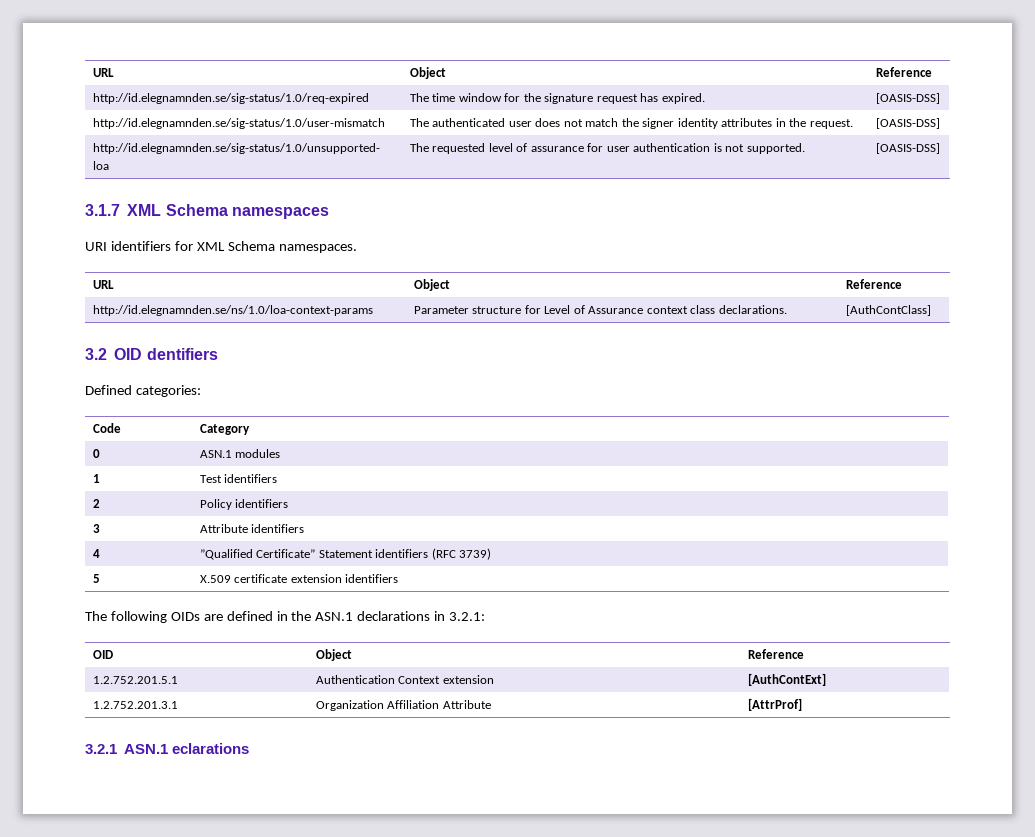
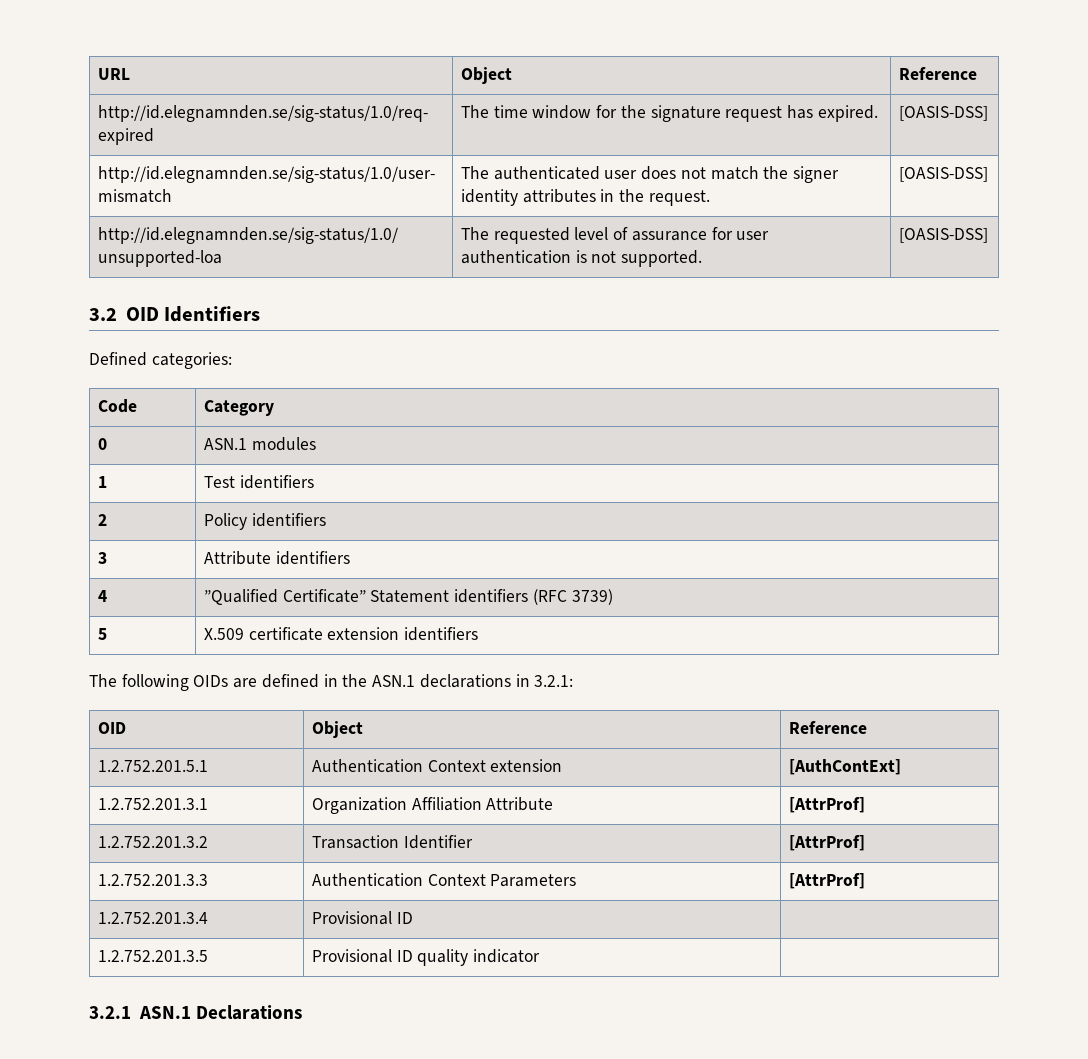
- 3.1.7 XML Schema namespaces
- URI identifiers for XML Schema namespaces.
- URL | Object | Reference
- http://id.elegnamnden.se/ns/1.0/loa-context-params | Parameter structure for Level of Assurance context class declarations. | [AuthContClass]
- 3.2 OID dentifiers
+ 3.2 OID Identifiers
+ 1.2.752.201.3.2 | Transaction Identifier | [AttrProf]
+ 1.2.752.201.3.3 | Authentication Context Parameters | [AttrProf]
+ 1.2.752.201.3.4 | Provisional ID |
+ 1.2.752.201.3.5 | Provisional ID quality indicator |
- 3.2.1 ASN.1 eclarations
+ 3.2.1 ASN.1 Declarations

